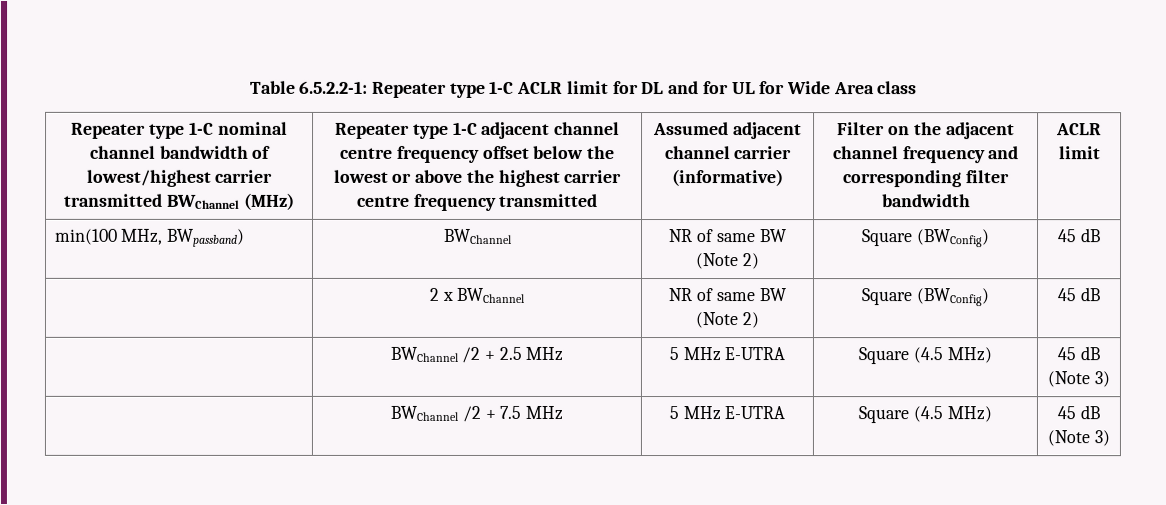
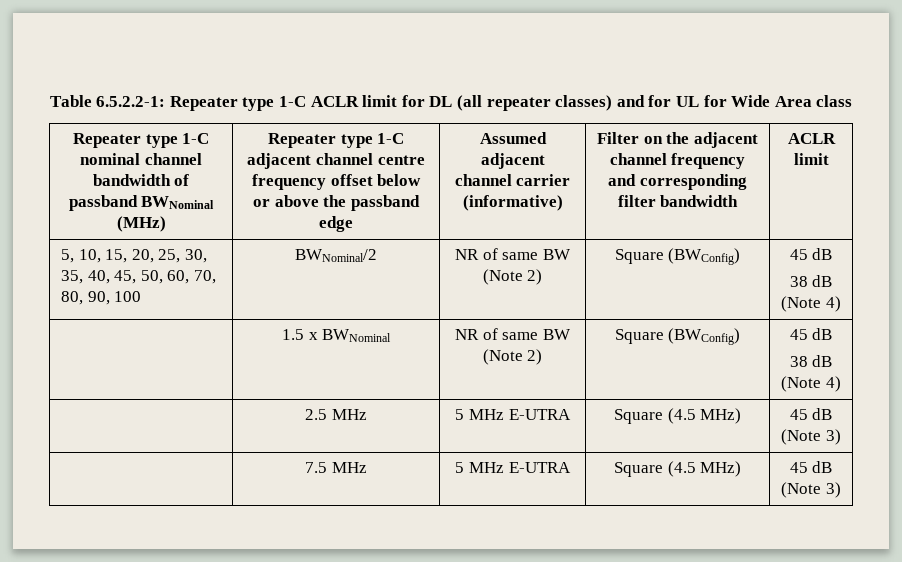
- Table 6.5.2.2-1: Repeater type 1-C ACLR limit for DL and for UL for Wide Area class
+ Table 6.5.2.2-1: Repeater type 1-C ACLR limit for DL (all repeater classes) and for UL for Wide Area class
- Repeater type 1-C nominal channel bandwidth of lowest/highest carrier transmitted BWChannel (MHz)
+ Repeater type 1-C nominal channel bandwidth of passband BWNominal (MHz)
- Repeater type 1-C adjacent channel centre frequency offset below the lowest or above the highest carrier centre frequency transmitted
+ Repeater type 1-C adjacent channel centre frequency offset below or above the passband edge
- min(100 MHz, BWpassband) | BWChannel | NR of same BW (Note 2) | Square (BWConfig) | 45 dB
- | 2 x BWChannel | NR of same BW (Note 2) | Square (BWConfig) | 45 dB
- | BWChannel /2 + 2.5 MHz | 5 MHz E-UTRA | Square (4.5 MHz) | 45 dB (Note 3)
+ 5, 10, 15, 20, 25, 30, 35, 40, 45, 50, 60, 70, 80, 90, 100 | BWNominal/2 | NR of same BW (Note 2) | Square (BWConfig) | 45 dB
+ 38 dB (Note 4)
+ | 1.5 x BWNominal | NR of same BW (Note 2) | Square (BWConfig) | 45 dB
+ 38 dB (Note 4)
+ | 2.5 MHz | 5 MHz E-UTRA | Square (4.5 MHz) | 45 dB (Note 3)
- | BWChannel /2 + 7.5 MHz | 5 MHz E-UTRA | Square (4.5 MHz) | 45 dB (Note 3)
+ | 7.5 MHz | 5 MHz E-UTRA | Square (4.5 MHz) | 45 dB (Note 3)

